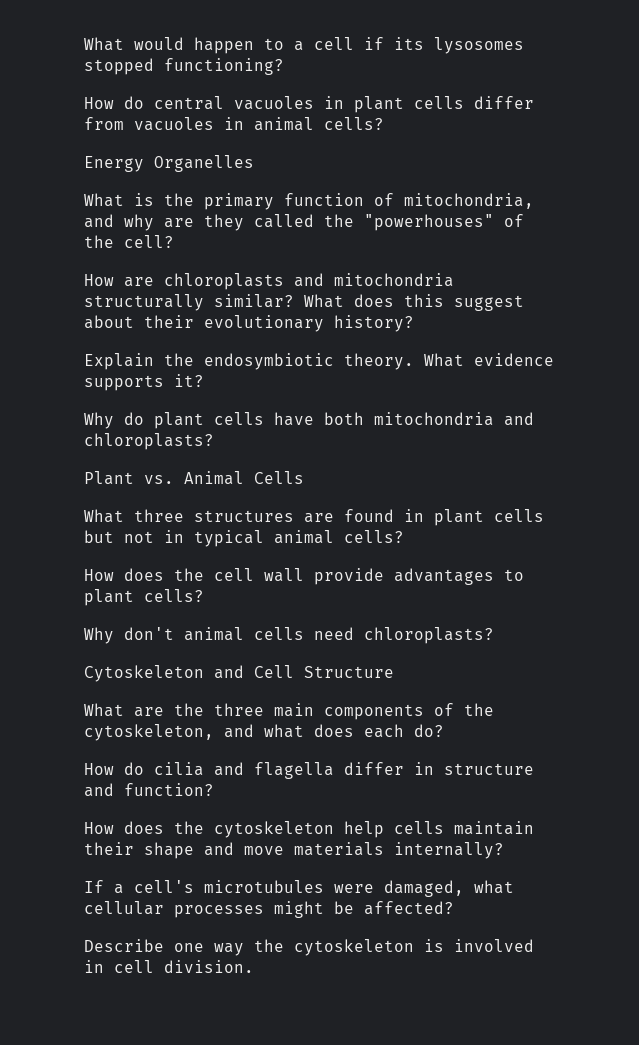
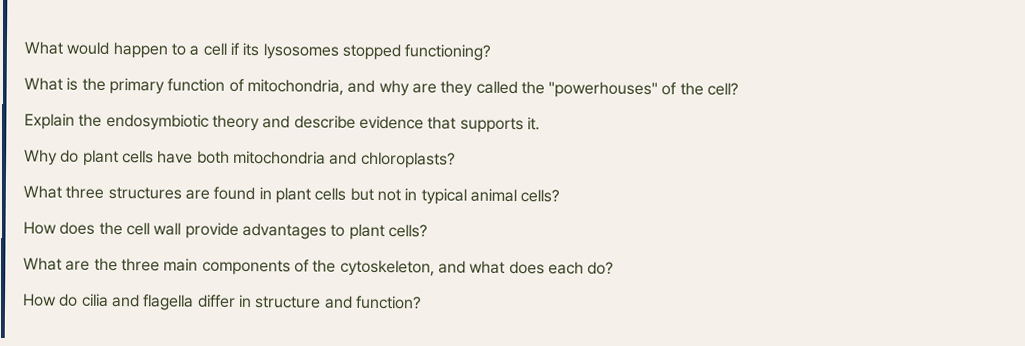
- How do central vacuoles in plant cells differ from vacuoles in animal cells?
- Energy Organelles
- How are chloroplasts and mitochondria structurally similar? What does this suggest about their evolutionary history?
- Explain the endosymbiotic theory. What evidence supports it?
+ Explain the endosymbiotic theory and describe evidence that supports it.
- Plant vs. Animal Cells
- Why don't animal cells need chloroplasts?
- Cytoskeleton and Cell Structure
- How does the cytoskeleton help cells maintain their shape and move materials internally?
- If a cell's microtubules were damaged, what cellular processes might be affected?
- Describe one way the cytoskeleton is involved in cell division.

